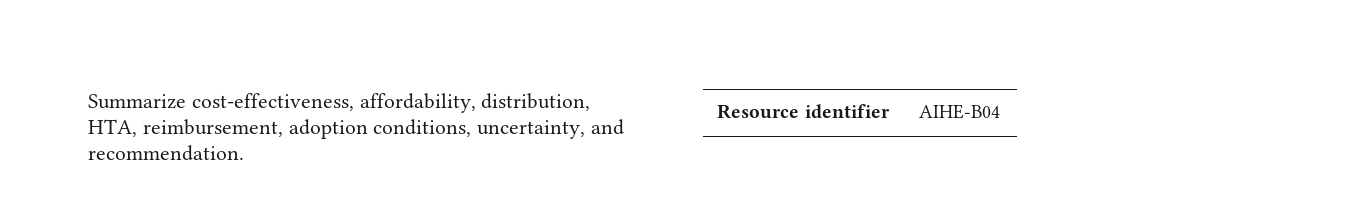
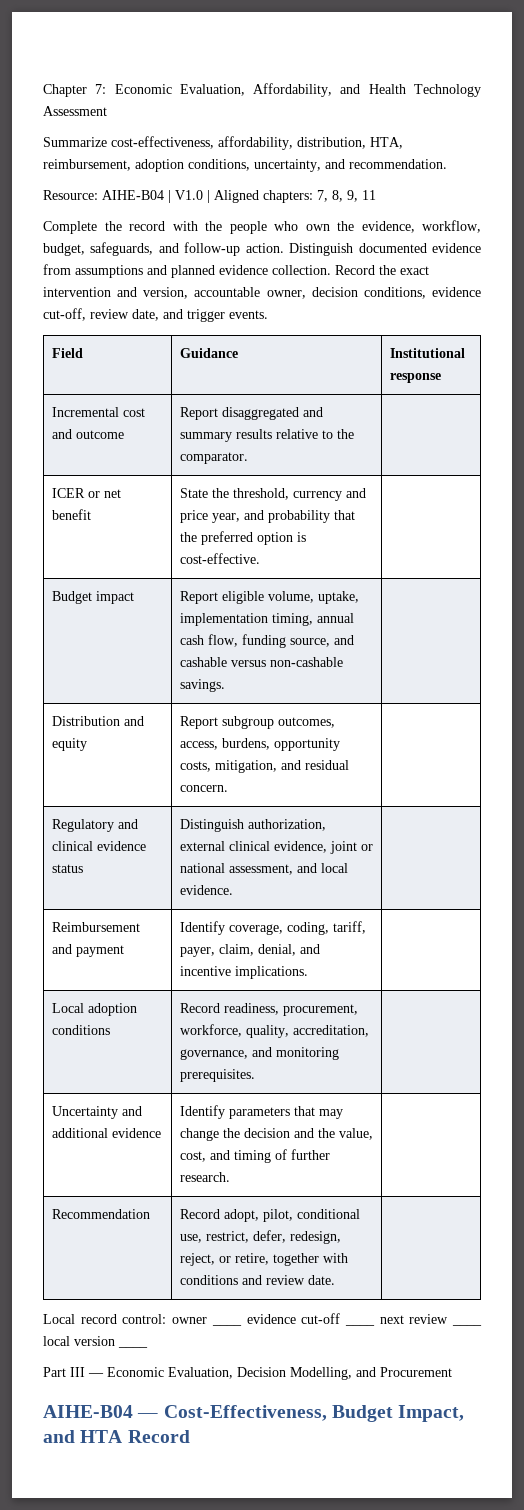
+ Chapter 7: Economic Evaluation, Affordability, and Health Technology Assessment
- Resource identifier | AIHE-B04
+ Resource: AIHE-B04 | V1.0 | Aligned chapters: 7, 8, 9, 11
+ Complete the record with the people who own the evidence, workflow, budget, safeguards, and follow-up action. Distinguish documented evidence from assumptions and planned evidence collection. Record the exact intervention and version, accountable owner, decision conditions, evidence cut-off, review date, and trigger events.
+ Field | Guidance | Institutional response
+ Incremental cost and outcome | Report disaggregated and summary results relative to the comparator. |
+ ICER or net benefit | State the threshold, currency and price year, and probability that the preferred option is cost-effective. |
+ Budget impact | Report eligible volume, uptake, implementation timing, annual cash flow, funding source, and cashable versus non-cashable savings. |
+ Distribution and equity | Report subgroup outcomes, access, burdens, opportunity costs, mitigation, and residual concern. |
+ Regulatory and clinical evidence status | Distinguish authorization, external clinical evidence, joint or national assessment, and local evidence. |
+ Reimbursement and payment | Identify coverage, coding, tariff, payer, claim, denial, and incentive implications. |
+ Local adoption conditions | Record readiness, procurement, workforce, quality, accreditation, governance, and monitoring prerequisites. |
+ Uncertainty and additional evidence | Identify parameters that may change the decision and the value, cost, and timing of further research. |
+ Recommendation | Record adopt, pilot, conditional use, restrict, defer, redesign, reject, or retire, together with conditions and review date. |
+ Local record control: owner ____ evidence cut-off ____ next review ____ local version ____
+ Part III — Economic Evaluation, Decision Modelling, and Procurement
+ AIHE-B04 — Cost-Effectiveness, Budget Impact, and HTA Record

